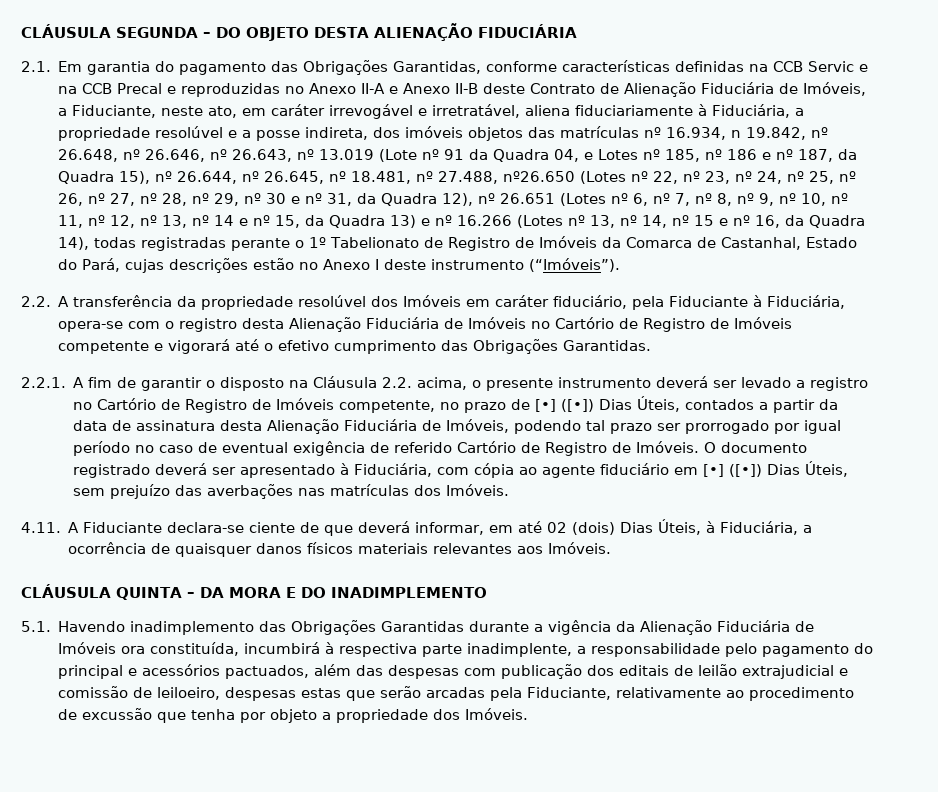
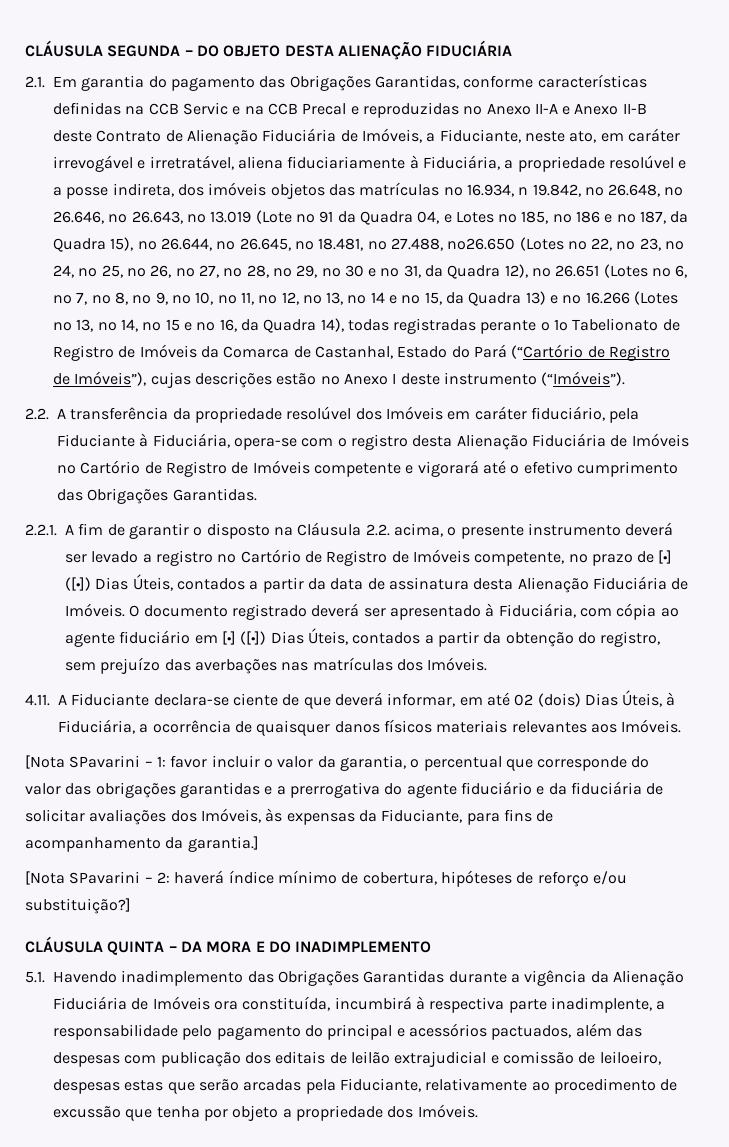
- 2.1. Em garantia do pagamento das Obrigações Garantidas, conforme características definidas na CCB Servic e na CCB Precal e reproduzidas no Anexo II-A e Anexo II-B deste Contrato de Alienação Fiduciária de Imóveis, a Fiduciante, neste ato, em caráter irrevogável e irretratável, aliena fiduciariamente à Fiduciária, a propriedade resolúvel e a posse indireta, dos imóveis objetos das matrículas nº 16.934, n 19.842, nº 26.648, nº 26.646, nº 26.643, nº 13.019 (Lote nº 91 da Quadra 04, e Lotes nº 185, nº 186 e nº 187, da Quadra 15), nº 26.644, nº 26.645, nº 18.481, nº 27.488, nº26.650 (Lotes nº 22, nº 23, nº 24, nº 25, nº 26, nº 27, nº 28, nº 29, nº 30 e nº 31, da Quadra 12), nº 26.651 (Lotes nº 6, nº 7, nº 8, nº 9, nº 10, nº 11, nº 12, nº 13, nº 14 e nº 15, da Quadra 13) e nº 16.266 (Lotes nº 13, nº 14, nº 15 e nº 16, da Quadra 14), todas registradas perante o 1º Tabelionato de Registro de Imóveis da Comarca de Castanhal, Estado do Pará, cujas descrições estão no Anexo I deste instrumento (“Imóveis”).
+ 2.1. Em garantia do pagamento das Obrigações Garantidas, conforme características definidas na CCB Servic e na CCB Precal e reproduzidas no Anexo II-A e Anexo II-B deste Contrato de Alienação Fiduciária de Imóveis, a Fiduciante, neste ato, em caráter irrevogável e irretratável, aliena fiduciariamente à Fiduciária, a propriedade resolúvel e a posse indireta, dos imóveis objetos das matrículas nº 16.934, n 19.842, nº 26.648, nº 26.646, nº 26.643, nº 13.019 (Lote nº 91 da Quadra 04, e Lotes nº 185, nº 186 e nº 187, da Quadra 15), nº 26.644, nº 26.645, nº 18.481, nº 27.488, nº26.650 (Lotes nº 22, nº 23, nº 24, nº 25, nº 26, nº 27, nº 28, nº 29, nº 30 e nº 31, da Quadra 12), nº 26.651 (Lotes nº 6, nº 7, nº 8, nº 9, nº 10, nº 11, nº 12, nº 13, nº 14 e nº 15, da Quadra 13) e nº 16.266 (Lotes nº 13, nº 14, nº 15 e nº 16, da Quadra 14), todas registradas perante o 1º Tabelionato de Registro de Imóveis da Comarca de Castanhal, Estado do Pará (“Cartório de Registro de Imóveis”), cujas descrições estão no Anexo I deste instrumento (“Imóveis”).
- 2.2.1. A fim de garantir o disposto na Cláusula 2.2. acima, o presente instrumento deverá ser levado a registro no Cartório de Registro de Imóveis competente, no prazo de [•] ([•]) Dias Úteis, contados a partir da data de assinatura desta Alienação Fiduciária de Imóveis, podendo tal prazo ser prorrogado por igual período no caso de eventual exigência de referido Cartório de Registro de Imóveis.
+ 2.2.1. A fim de garantir o disposto na Cláusula 2.2. acima, o presente instrumento deverá ser levado a registro no Cartório de Registro de Imóveis competente, no prazo de [•] ([•]) Dias Úteis, contados a partir da data de assinatura desta Alienação Fiduciária de Imóveis.
- O documento registrado deverá ser apresentado à Fiduciária, com cópia ao agente fiduciário em [•] ([•]) Dias Úteis, sem prejuízo das averbações nas matrículas dos Imóveis.
+ O documento registrado deverá ser apresentado à Fiduciária, com cópia ao agente fiduciário em [•] ([•]) Dias Úteis, contados a partir da obtenção do registro, sem prejuízo das averbações nas matrículas dos Imóveis.
+ [Nota SPavarini – 1: favor incluir o valor da garantia, o percentual que corresponde do valor das obrigações garantidas e a prerrogativa do agente fiduciário e da fiduciária de solicitar avaliações dos Imóveis, às expensas da Fiduciante, para fins de acompanhamento da garantia.]
+ [Nota SPavarini – 2: haverá índice mínimo de cobertura, hipóteses de reforço e/ou substituição?]

